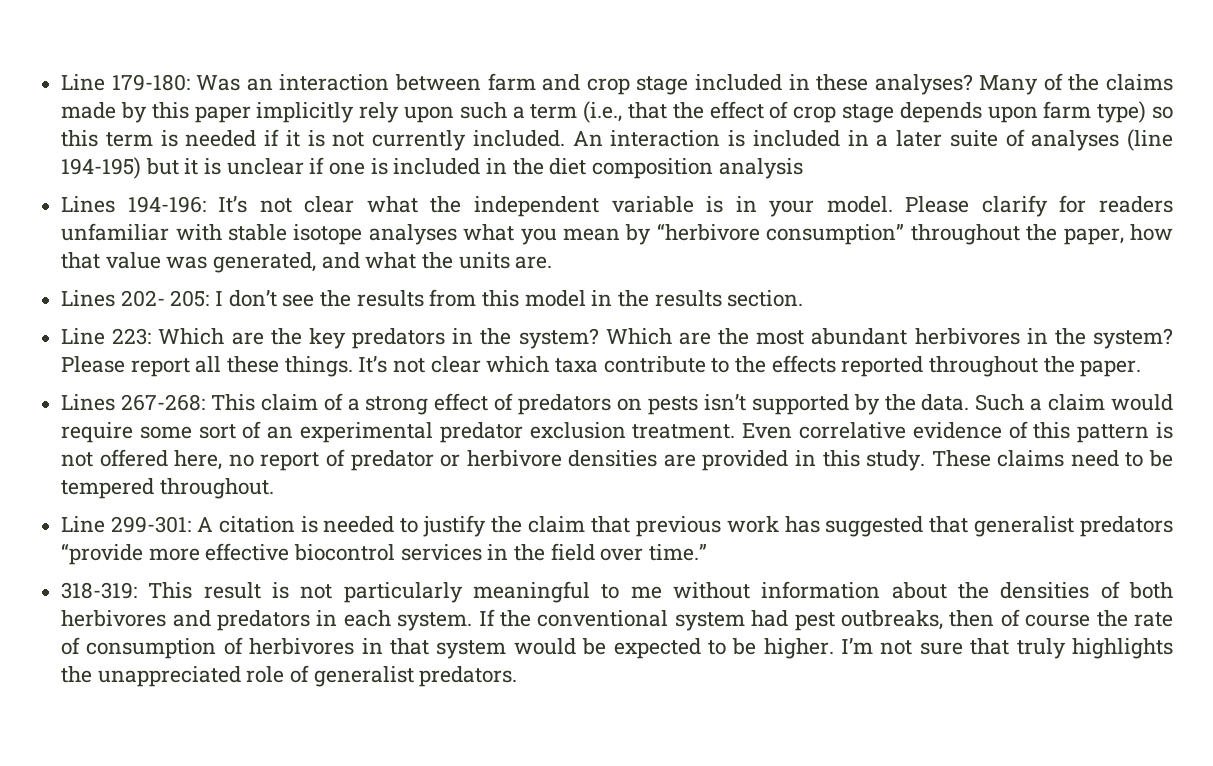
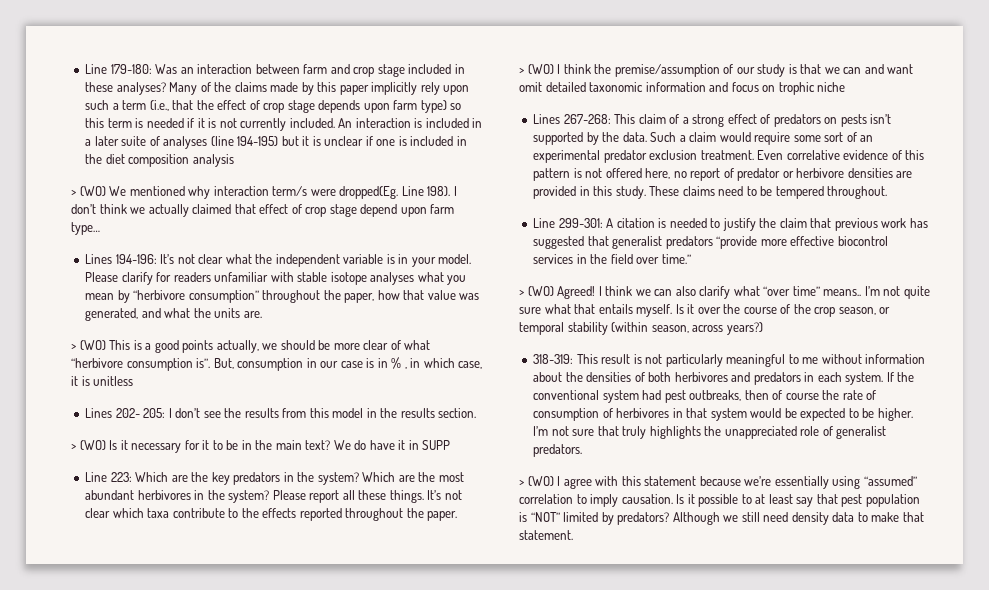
+ > (WO) We mentioned why interaction term/s were dropped(Eg. Line 198). I don’t think we actually claimed that effect of crop stage depend upon farm type…
+ > (WO) This is a good points actually, we should be more clear of what “herbivore consumption is”. But, consumption in our case is in % , in which case, it is unitless
+ > (WO) Is it necessary for it to be in the main text? We do have it in SUPP
+ > (WO) I think the premise/assumption of our study is that we can and want omit detailed taxonomic information and focus on trophic niche
+ > (WO) Agreed! I think we can also clarify what “over time” means.. I’m not quite sure what that entails myself. Is it over the course of the crop season, or temporal stability (within season, across years?)
+ > (WO) I agree with this statement because we’re essentially using “assumed” correlation to imply causation. Is it possible to at least say that pest population is “NOT” limited by predators? Although we still need density data to make that statement.

